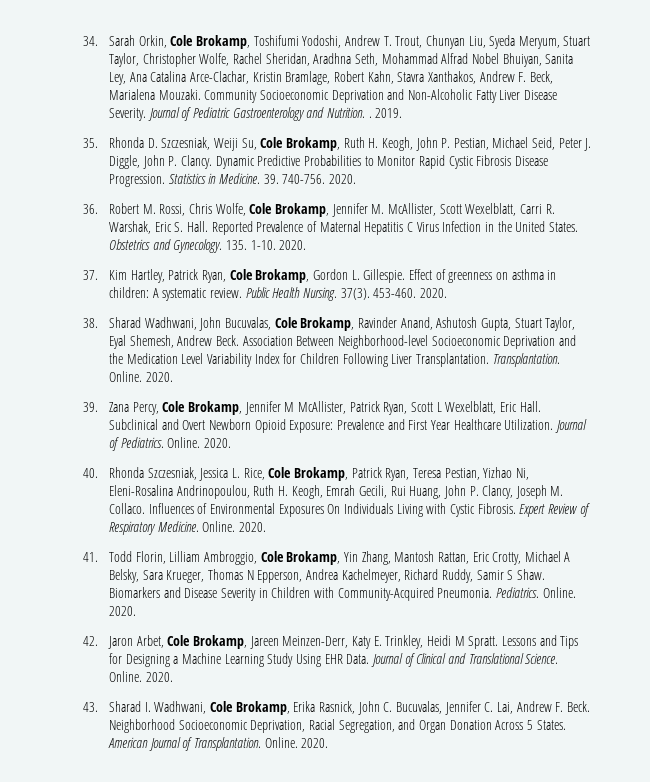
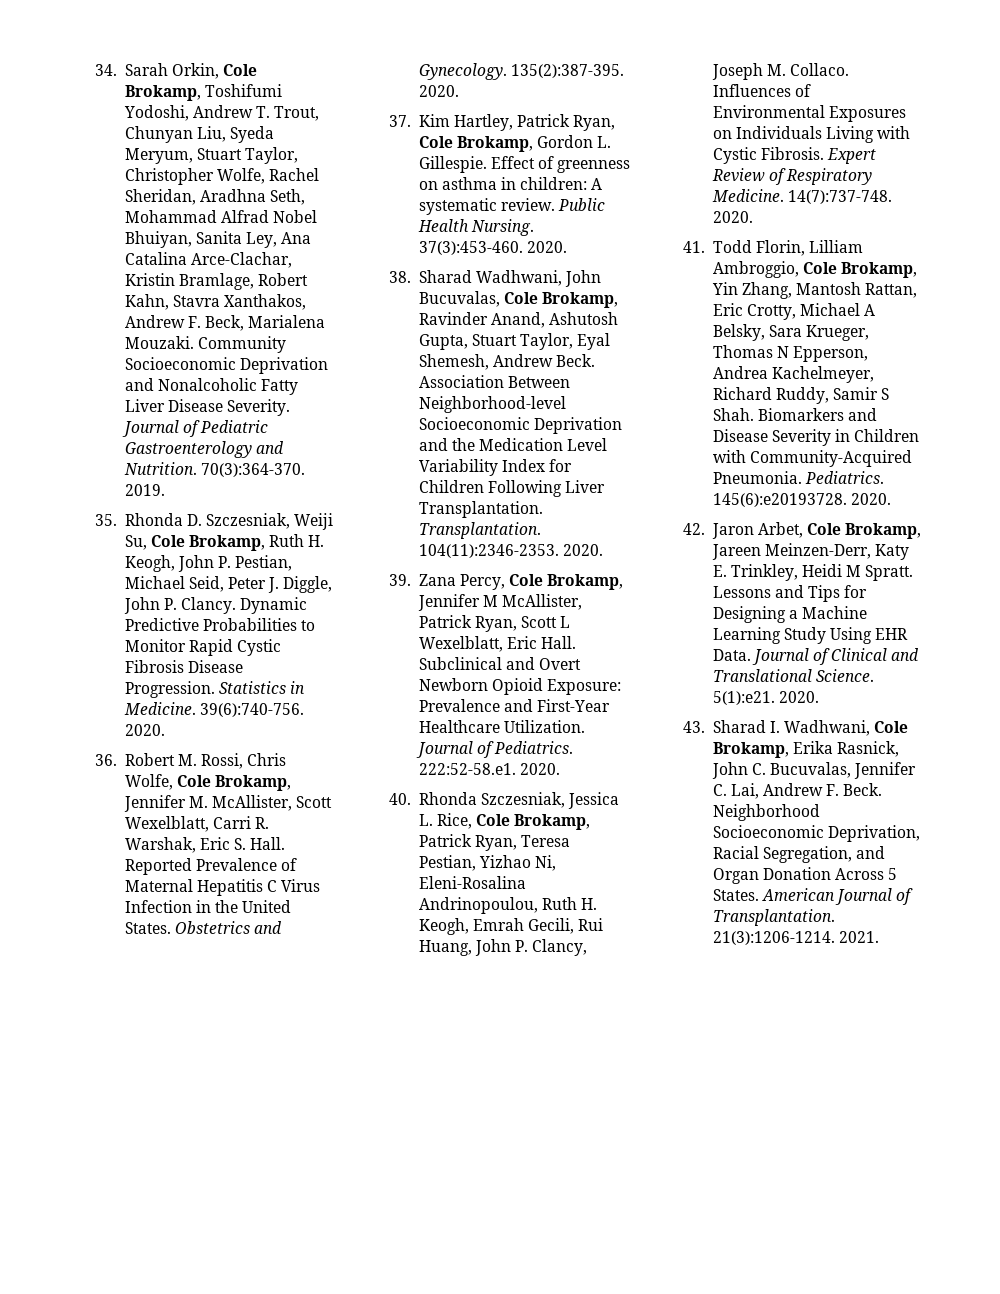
- Community Socioeconomic Deprivation and Non-Alcoholic Fatty Liver Disease Severity.
+ Community Socioeconomic Deprivation and Nonalcoholic Fatty Liver Disease Severity.
- Journal of Pediatric Gastroenterology and Nutrition. .
+ Journal of Pediatric Gastroenterology and Nutrition. 70(3):364-370.
- 39. 740-756.
+ 39(6):740-756.
- 135. 1-10.
+ 135(2):387-395.
- 37(3). 453-460.
+ 37(3):453-460.
- Association Between Neighborhood-level Socioeconomic Deprivation and the Medication Level Variability Index for Children Following Liver Transplantation. Transplantation. Online.
+ Association Between Neighborhood-level Socioeconomic Deprivation and the Medication Level Variability Index for Children Following Liver Transplantation. Transplantation. 104(11):2346-2353.
- Subclinical and Overt Newborn Opioid Exposure: Prevalence and First Year Healthcare Utilization.
+ Subclinical and Overt Newborn Opioid Exposure: Prevalence and First-Year Healthcare Utilization.
- Journal of Pediatrics. Online. 2020.
+ Journal of Pediatrics. 222:52-58.e1. 2020.
- Influences of Environmental Exposures On Individuals Living with Cystic Fibrosis.
+ Influences of Environmental Exposures on Individuals Living with Cystic Fibrosis.
- Expert Review of Respiratory Medicine. Online.
+ Expert Review of Respiratory Medicine. 14(7):737-748.
- 41. Todd Florin, Lilliam Ambroggio, Cole Brokamp, Yin Zhang, Mantosh Rattan, Eric Crotty, Michael A Belsky, Sara Krueger, Thomas N Epperson, Andrea Kachelmeyer, Richard Ruddy, Samir S Shaw.
+ 41. Todd Florin, Lilliam Ambroggio, Cole Brokamp, Yin Zhang, Mantosh Rattan, Eric Crotty, Michael A Belsky, Sara Krueger, Thomas N Epperson, Andrea Kachelmeyer, Richard Ruddy, Samir S Shah.
- Biomarkers and Disease Severity in Children with Community-Acquired Pneumonia. Pediatrics. Online.
+ Biomarkers and Disease Severity in Children with Community-Acquired Pneumonia. Pediatrics. 145(6):e20193728.
- Journal of Clinical and Translational Science. Online.
+ Journal of Clinical and Translational Science. 5(1):e21.
- American Journal of Transplantation. Online. 2020.
+ American Journal of Transplantation. 21(3):1206-1214. 2021.

